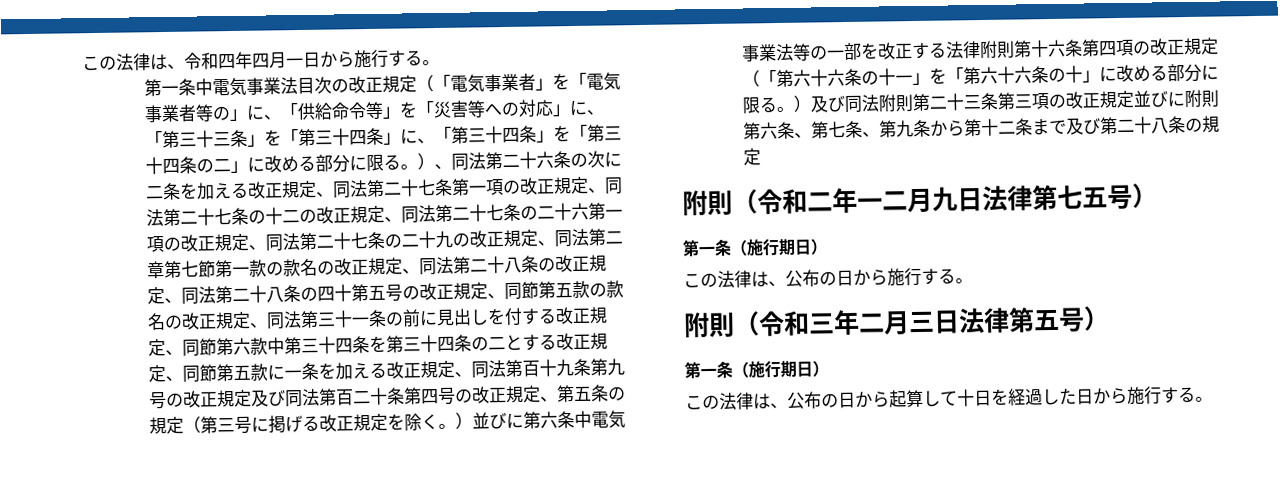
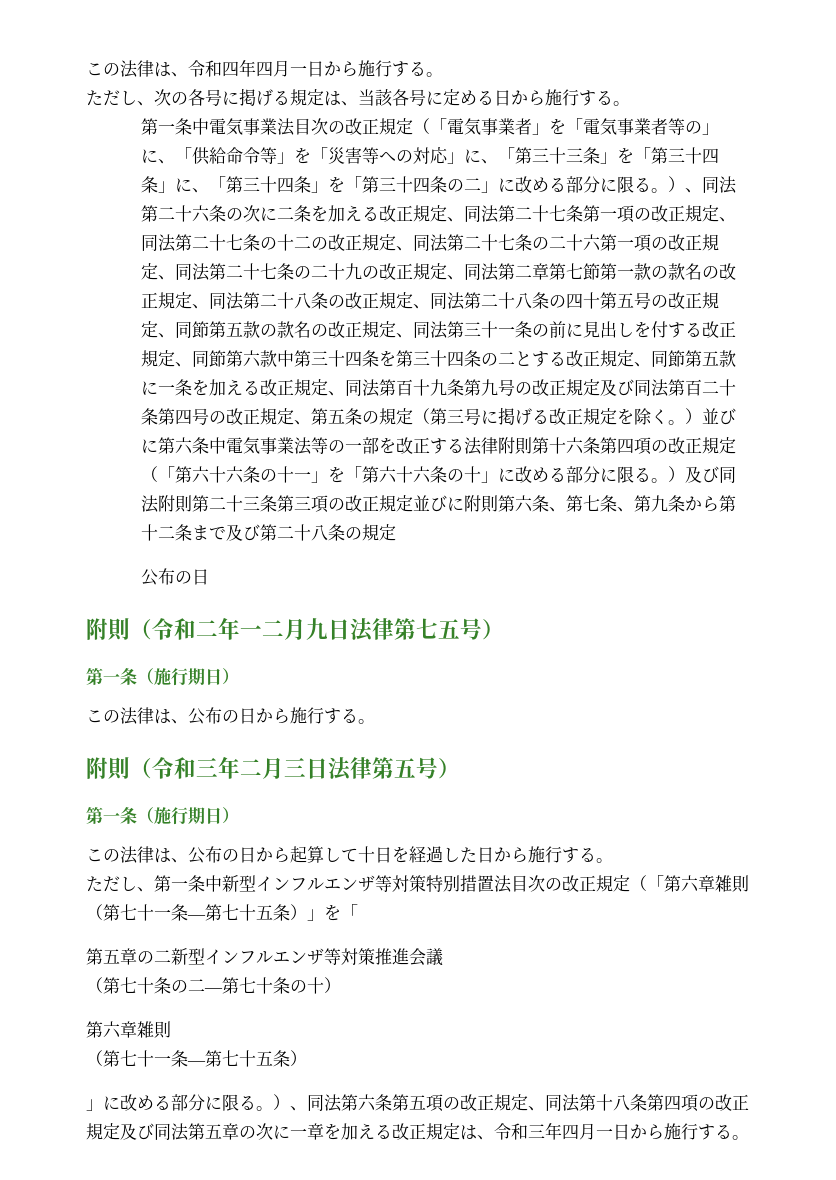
+ ただし、次の各号に掲げる規定は、当該各号に定める日から施行する。
  第一条中電気事業法目次の改正規定（「電気事業者」を「電気事業者等の」に、「供給命令等」を「災害等への対応」に、「第三十三条」を「第三十四条」に、「第三十四条」を「第三十四条の二」に改める部分に限る。）、同法第二十六条の次に二条を加える改正規定、同法第二十七条第一項の改正規定、同法第二十七条の十二の改正規定、同法第二十七条の二十六第一項の改正規定、同法第二十七条の二十九の改正規定、同法第二章第七節第一款の款名の改正規定、同法第二十八条の改正規定、同法第二十八条の四十第五号の改正規定、同節第五款の款名の改正規定、同法第三十一条の前に見出しを付する改正規定、同節第六款中第三十四条を第三十四条の二とする改正規定、同節第五款に一条を加える改正規定、同法第百十九条第九号の改正規定及び同法第百二十条第四号の改正規定、第五条の規定（第三号に掲げる改正規定を除く。）並びに第六条中電気事業法等の一部を改正する法律附則第十六条第四項の改正規定（「第六十六条の十一」を「第六十六条の十」に改める部分に限る。）及び同法附則第二十三条第三項の改正規定並びに附則第六条、第七条、第九条から第十二条まで及び第二十八条の規定
+ 公布の日
+ ただし、第一条中新型インフルエンザ等対策特別措置法目次の改正規定（「第六章雑則（第七十一条―第七十五条）」を「
+ 第五章の二新型インフルエンザ等対策推進会議
+ （第七十条の二―第七十条の十）
+ 第六章雑則
+ （第七十一条―第七十五条）
+ 」に改める部分に限る。）、同法第六条第五項の改正規定、同法第十八条第四項の改正規定及び同法第五章の次に一章を加える改正規定は、令和三年四月一日から施行する。

